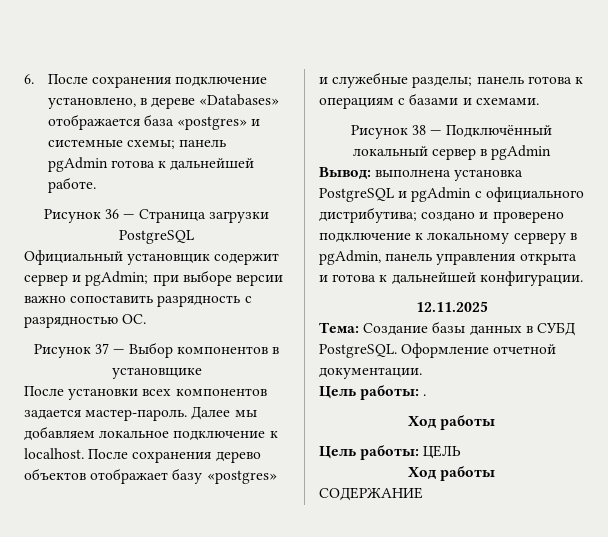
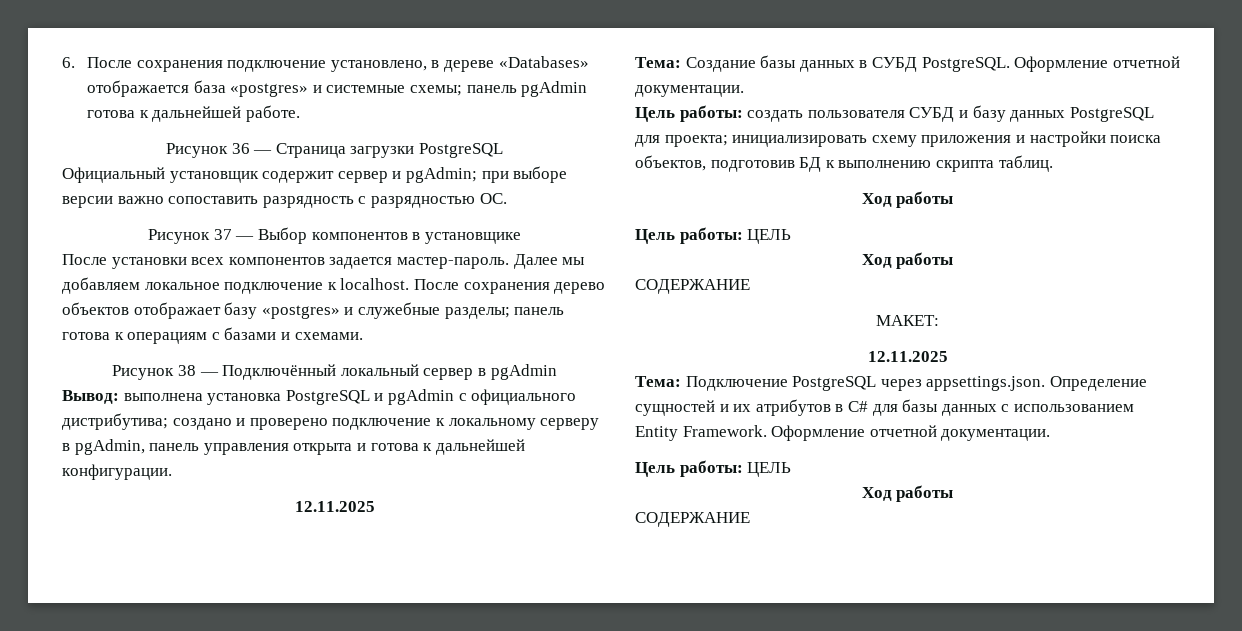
- Цель работы: .
+ Цель работы: создать пользователя СУБД и базу данных PostgreSQL для проекта; инициализировать схему приложения и настройки поиска объектов, подготовив БД к выполнению скрипта таблиц.
+ МАКЕТ:
+ 12.11.2025
+ Тема: Подключение PostgreSQL через appsettings.json. Определение сущностей и их атрибутов в C# для базы данных с использованием Entity Framework. Оформление отчетной документации.
+ Цель работы: ЦЕЛЬ
+ Ход работы
+ СОДЕРЖАНИЕ

